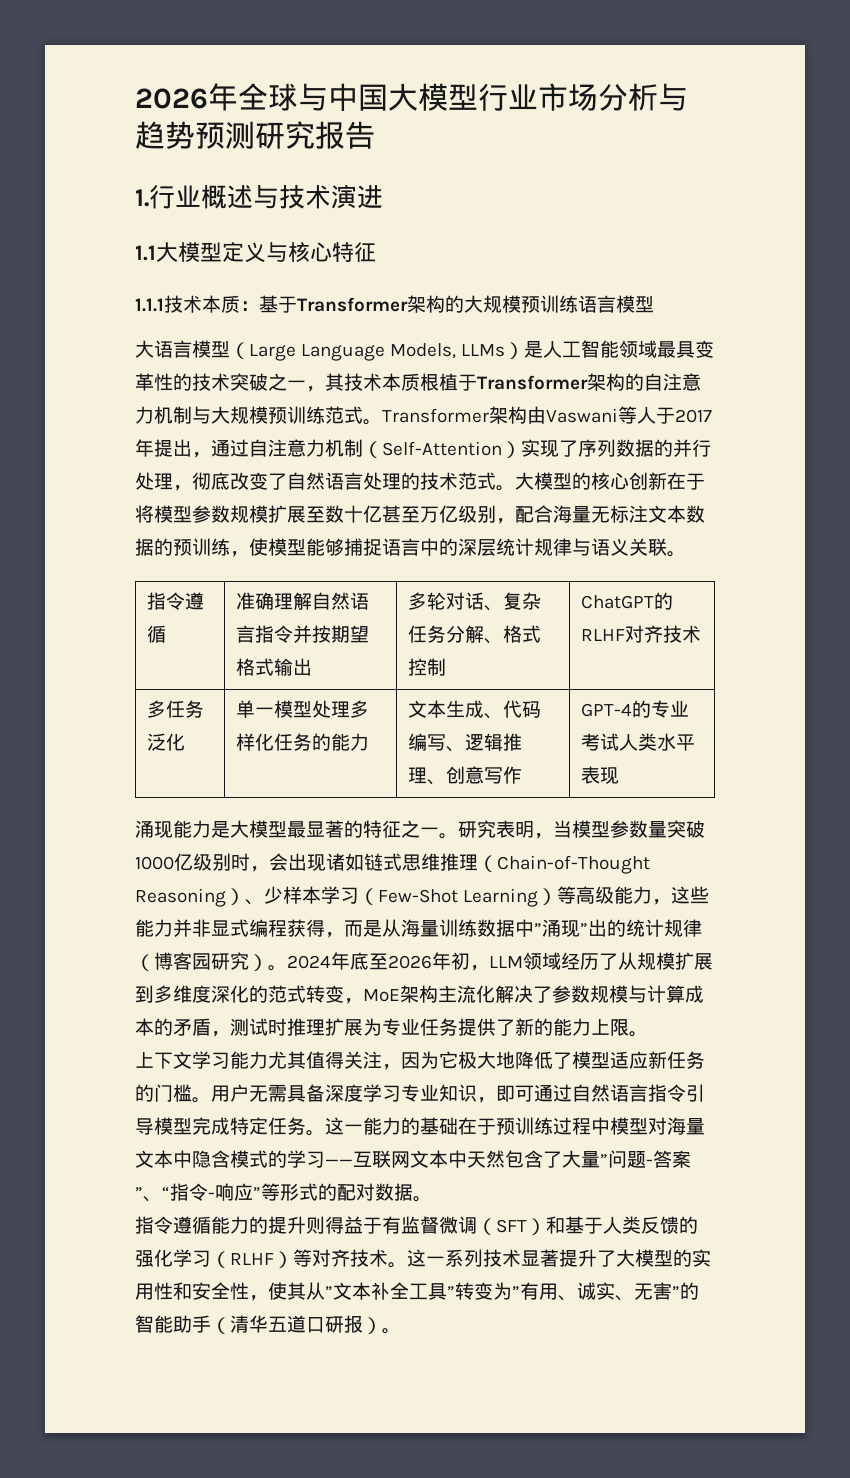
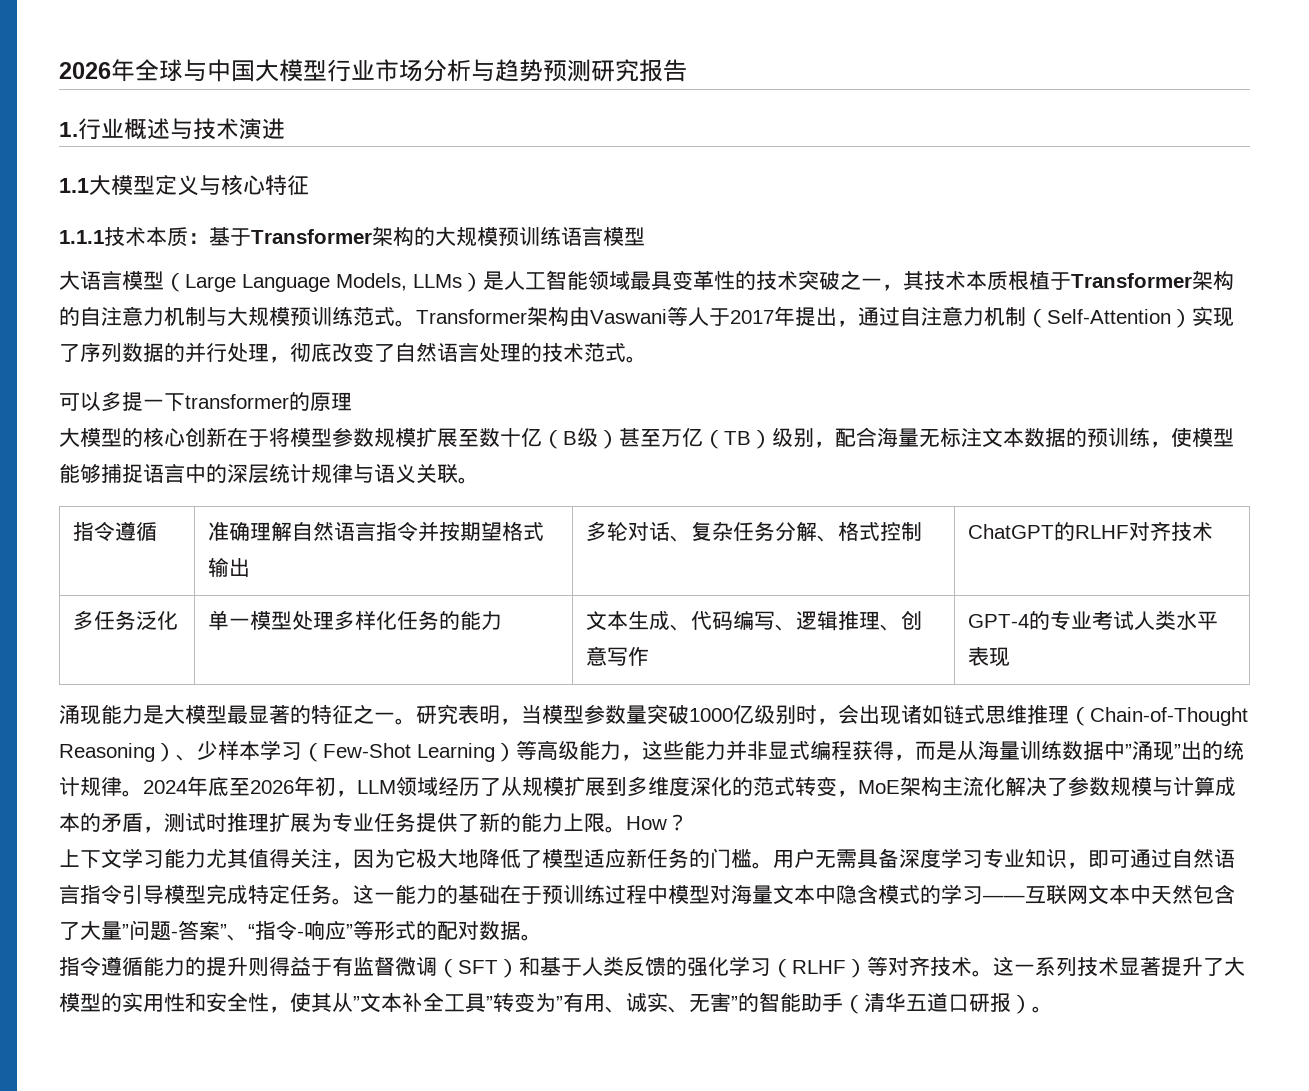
- Transformer架构由Vaswani等人于2017年提出，通过自注意力机制（Self-Attention）实现了序列数据的并行处理，彻底改变了自然语言处理的技术范式。大模型的核心创新在于将模型参数规模扩展至数十亿甚至万亿级别，配合海量无标注文本数据的预训练，使模型能够捕捉语言中的深层统计规律与语义关联。
+ Transformer架构由Vaswani等人于2017年提出，通过自注意力机制（Self-Attention）实现了序列数据的并行处理，彻底改变了自然语言处理的技术范式。
+ 可以多提一下transformer的原理
+ 大模型的核心创新在于将模型参数规模扩展至数十亿（B级）甚至万亿（TB）级别，配合海量无标注文本数据的预训练，使模型能够捕捉语言中的深层统计规律与语义关联。
- 研究表明，当模型参数量突破1000亿级别时，会出现诸如链式思维推理（Chain-of-Thought Reasoning）、少样本学习（Few-Shot Learning）等高级能力，这些能力并非显式编程获得，而是从海量训练数据中”涌现”出的统计规律（博客园研究）。
+ 研究表明，当模型参数量突破1000亿级别时，会出现诸如链式思维推理（Chain-of-Thought Reasoning）、少样本学习（Few-Shot Learning）等高级能力，这些能力并非显式编程获得，而是从海量训练数据中”涌现”出的统计规律。
+ How？

